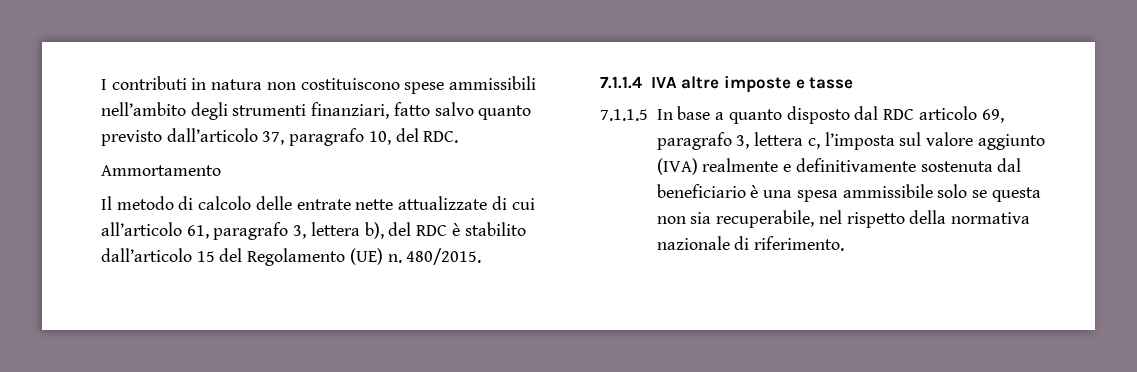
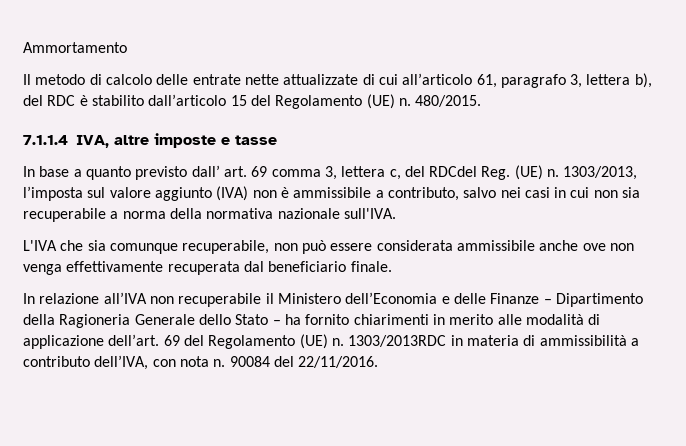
- I contributi in natura non costituiscono spese ammissibili nell’ambito degli strumenti finanziari, fatto salvo quanto previsto dall’articolo 37, paragrafo 10, del RDC.
- 7.1.1.4 IVA altre imposte e tasse
+ 7.1.1.4 IVA, altre imposte e tasse
- 7.1.1.5 In base a quanto disposto dal RDC articolo 69, paragrafo 3, lettera c, l’imposta sul valore aggiunto (IVA) realmente e definitivamente sostenuta dal beneficiario è una spesa ammissibile solo se questa non sia recuperabile, nel rispetto della normativa nazionale di riferimento.
+ In base a quanto previsto dall’ art. 69 comma 3, lettera c, del RDCdel Reg. (UE) n. 1303/2013, l’imposta sul valore aggiunto (IVA) non è ammissibile a contributo, salvo nei casi in cui non sia recuperabile a norma della normativa nazionale sull'IVA.
+ L'IVA che sia comunque recuperabile, non può essere considerata ammissibile anche ove non venga effettivamente recuperata dal beneficiario finale.
+ In relazione all’IVA non recuperabile il Ministero dell’Economia e delle Finanze – Dipartimento della Ragioneria Generale dello Stato – ha fornito chiarimenti in merito alle modalità di applicazione dell’art. 69 del Regolamento (UE) n. 1303/2013RDC in materia di ammissibilità a contributo dell’IVA, con nota n. 90084 del 22/11/2016.

